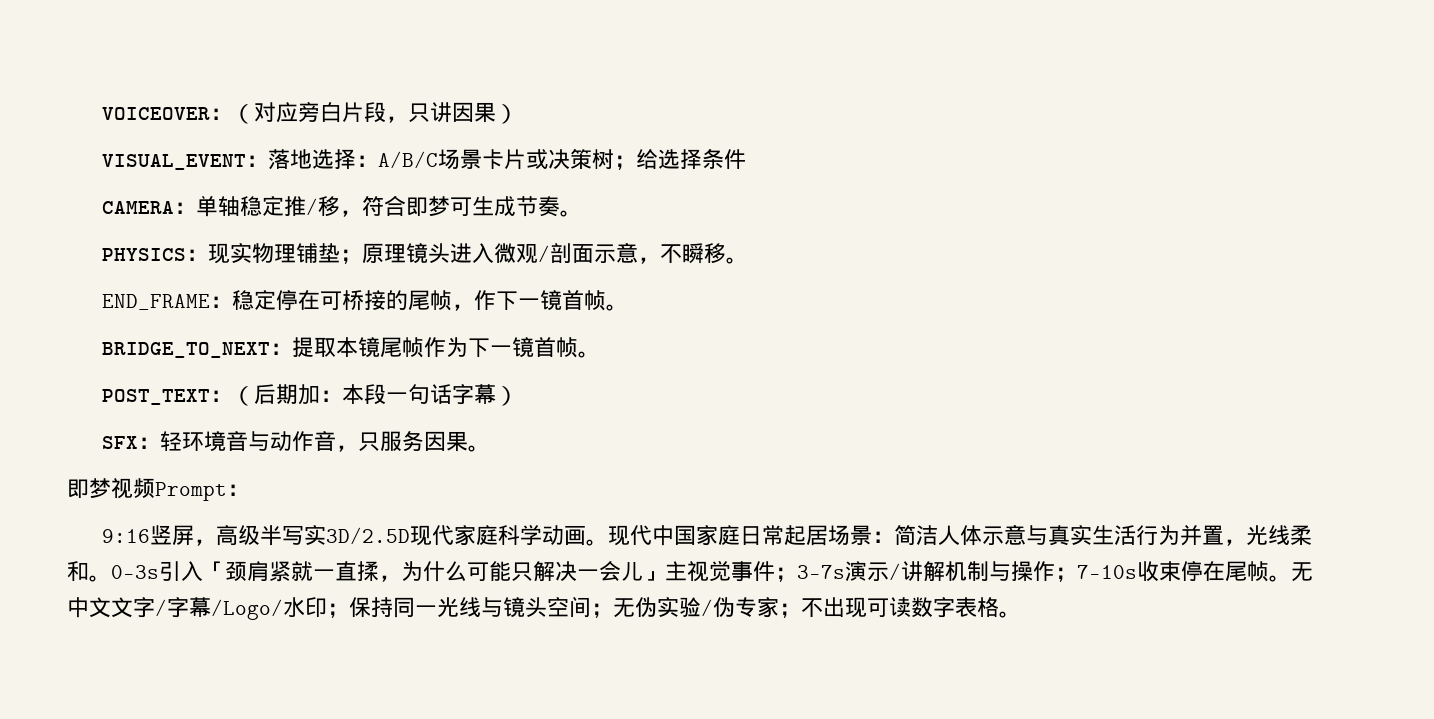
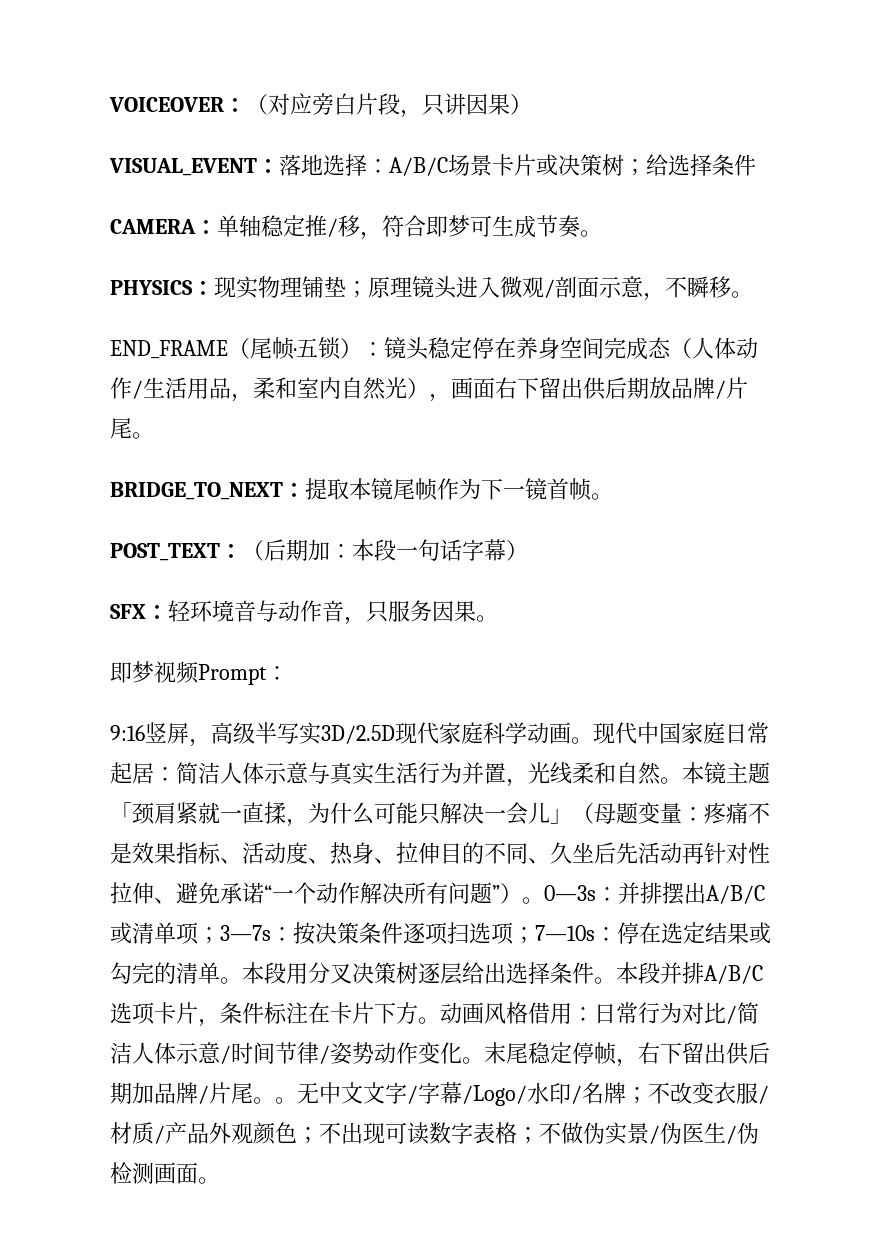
- END_FRAME：稳定停在可桥接的尾帧，作下一镜首帧。
+ END_FRAME（尾帧·五锁）：镜头稳定停在养身空间完成态（人体动作/生活用品，柔和室内自然光），画面右下留出供后期放品牌/片尾。
- 现代中国家庭日常起居场景：简洁人体示意与真实生活行为并置，光线柔和。0—3s引入「颈肩紧就一直揉，为什么可能只解决一会儿」主视觉事件；3—7s演示/讲解机制与操作；7—10s收束停在尾帧。
+ 现代中国家庭日常起居：简洁人体示意与真实生活行为并置，光线柔和自然。本镜主题「颈肩紧就一直揉，为什么可能只解决一会儿」（母题变量：疼痛不是效果指标、活动度、热身、拉伸目的不同、久坐后先活动再针对性拉伸、避免承诺“一个动作解决所有问题”）。0—3s：并排摆出A/B/C或清单项；3—7s：按决策条件逐项扫选项；7—10s：停在选定结果或勾完的清单。本段用分叉决策树逐层给出选择条件。本段并排A/B/C选项卡片，条件标注在卡片下方。动画风格借用：日常行为对比/简洁人体示意/时间节律/姿势动作变化。末尾稳定停帧，右下留出供后期加品牌/片尾。。
- 无中文文字/字幕/Logo/水印；保持同一光线与镜头空间；无伪实验/伪专家；不出现可读数字表格。
+ 无中文文字/字幕/Logo/水印/名牌；不改变衣服/材质/产品外观颜色；不出现可读数字表格；不做伪实景/伪医生/伪检测画面。

